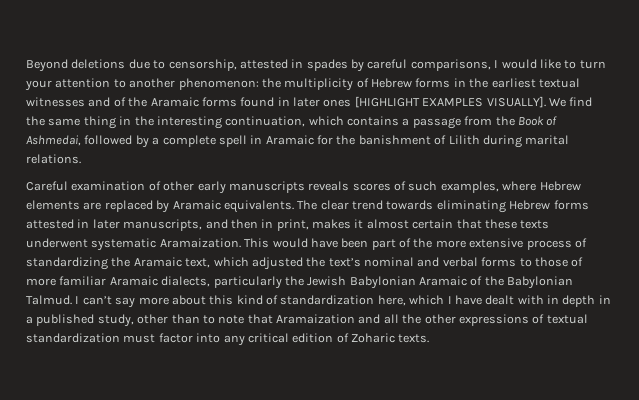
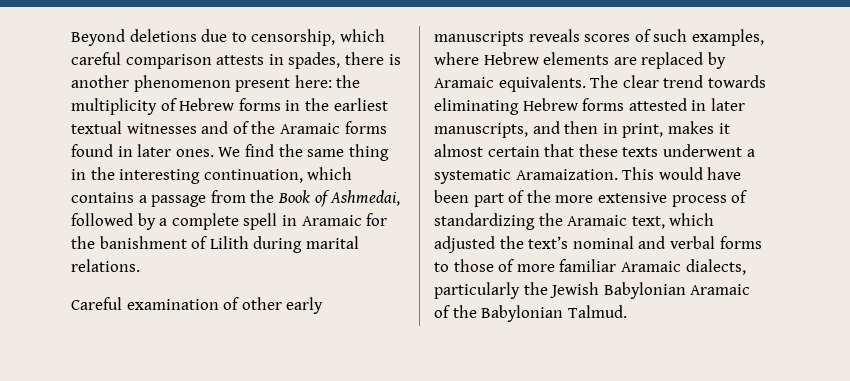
- Beyond deletions due to censorship, attested in spades by careful comparisons, I would like to turn your attention to another phenomenon: the multiplicity of Hebrew forms in the earliest textual witnesses and of the Aramaic forms found in later ones [HIGHLIGHT EXAMPLES VISUALLY].
+ Beyond deletions due to censorship, which careful comparison attests in spades, there is another phenomenon present here: the multiplicity of Hebrew forms in the earliest textual witnesses and of the Aramaic forms found in later ones.
- The clear trend towards eliminating Hebrew forms attested in later manuscripts, and then in print, makes it almost certain that these texts underwent systematic Aramaization.
+ The clear trend towards eliminating Hebrew forms attested in later manuscripts, and then in print, makes it almost certain that these texts underwent a systematic Aramaization.
- I can’t say more about this kind of standardization here, which I have dealt with in depth in a published study, other than to note that Aramaization and all the other expressions of textual standardization must factor into any critical edition of Zoharic texts.

